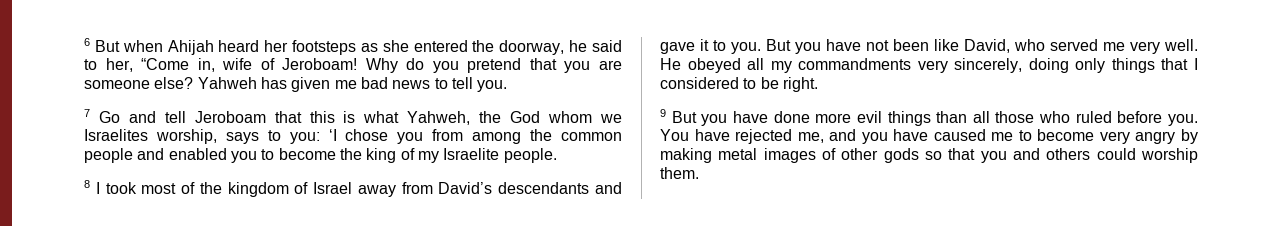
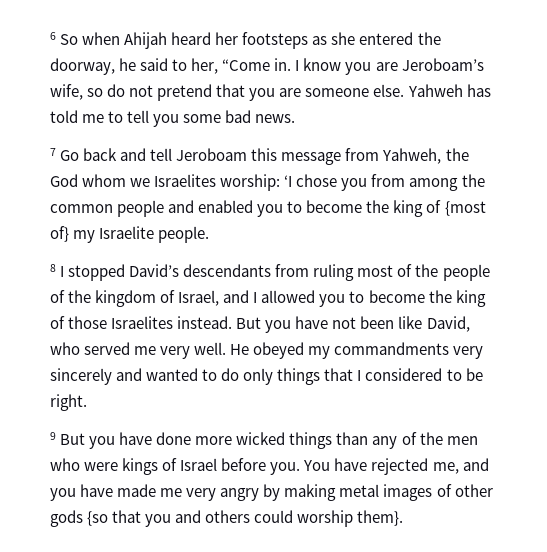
- 6 But when Ahijah heard her footsteps as she entered the doorway, he said to her, “Come in, wife of Jeroboam! Why do you pretend that you are someone else?
+ 6 So when Ahijah heard her footsteps as she entered the doorway, he said to her, “Come in. I know you are Jeroboam’s wife, so do not pretend that you are someone else.
- Yahweh has given me bad news to tell you.
+ Yahweh has told me to tell you some bad news.
- 7 Go and tell Jeroboam that this is what Yahweh, the God whom we Israelites worship, says to you: ‘I chose you from among the common people and enabled you to become the king of my Israelite people.
+ 7 Go back and tell Jeroboam this message from Yahweh, the God whom we Israelites worship: ‘I chose you from among the common people and enabled you to become the king of {most of} my Israelite people.
- 8 I took most of the kingdom of Israel away from David’s descendants and gave it to you.
+ 8 I stopped David’s descendants from ruling most of the people of the kingdom of Israel, and I allowed you to become the king of those Israelites instead.
- He obeyed all my commandments very sincerely, doing only things that I considered to be right.
+ He obeyed my commandments very sincerely and wanted to do only things that I considered to be right.
- 9 But you have done more evil things than all those who ruled before you.
+ 9 But you have done more wicked things than any of the men who were kings of Israel before you.
- You have rejected me, and you have caused me to become very angry by making metal images of other gods so that you and others could worship them.
+ You have rejected me, and you have made me very angry by making metal images of other gods {so that you and others could worship them}.

